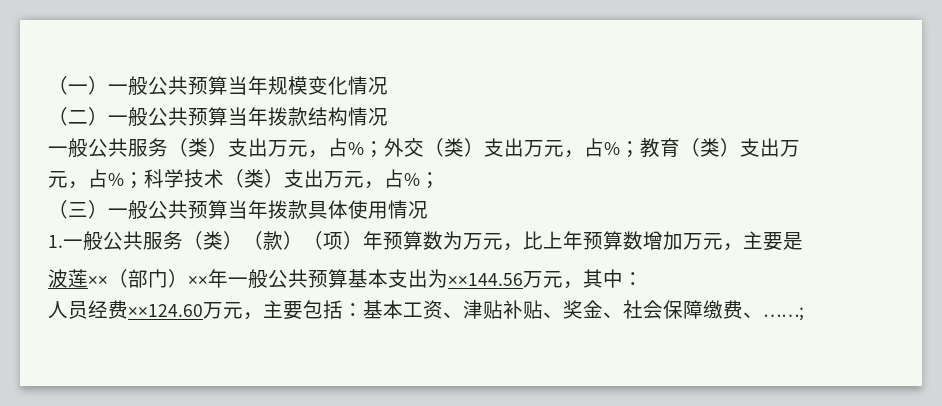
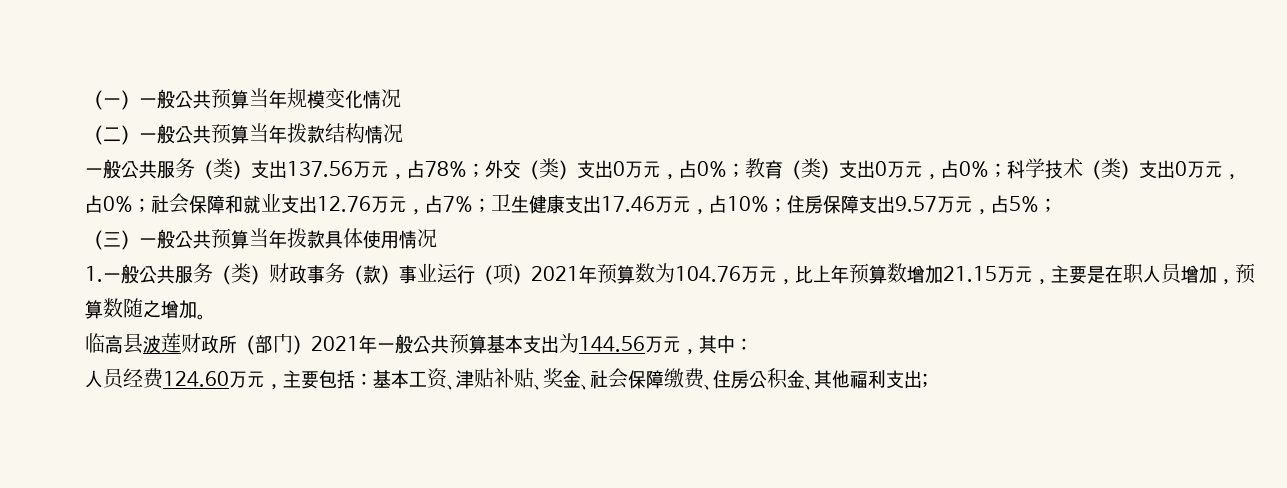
- 一般公共服务（类）支出万元，占%；外交（类）支出万元，占%；教育（类）支出万元，占%；科学技术（类）支出万元，占%；
+ 一般公共服务（类）支出137.56万元，占78%；外交（类）支出0万元，占0%；教育（类）支出0万元，占0%；科学技术（类）支出0万元，占0%；社会保障和就业支出12.76万元，占7%；卫生健康支出17.46万元，占10%；住房保障支出9.57万元，占5%；
- 1.一般公共服务（类）（款）（项）年预算数为万元，比上年预算数增加万元，主要是
- 波莲××（部门）××年一般公共预算基本支出为××144.56万元，其中：
+ 1.一般公共服务（类）财政事务（款）事业运行（项）2021年预算数为104.76万元，比上年预算数增加21.15万元，主要是在职人员增加，预算数随之增加。
+ 临高县波莲财政所（部门）2021年一般公共预算基本支出为144.56万元，其中：
- 人员经费××124.60万元，主要包括：基本工资、津贴补贴、奖金、社会保障缴费、……;
+ 人员经费124.60万元，主要包括：基本工资、津贴补贴、奖金、社会保障缴费、住房公积金、其他福利支出;

